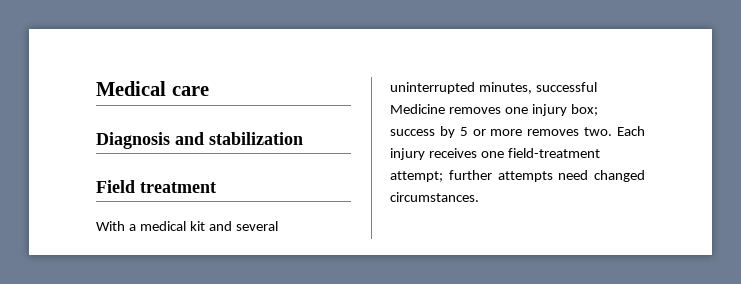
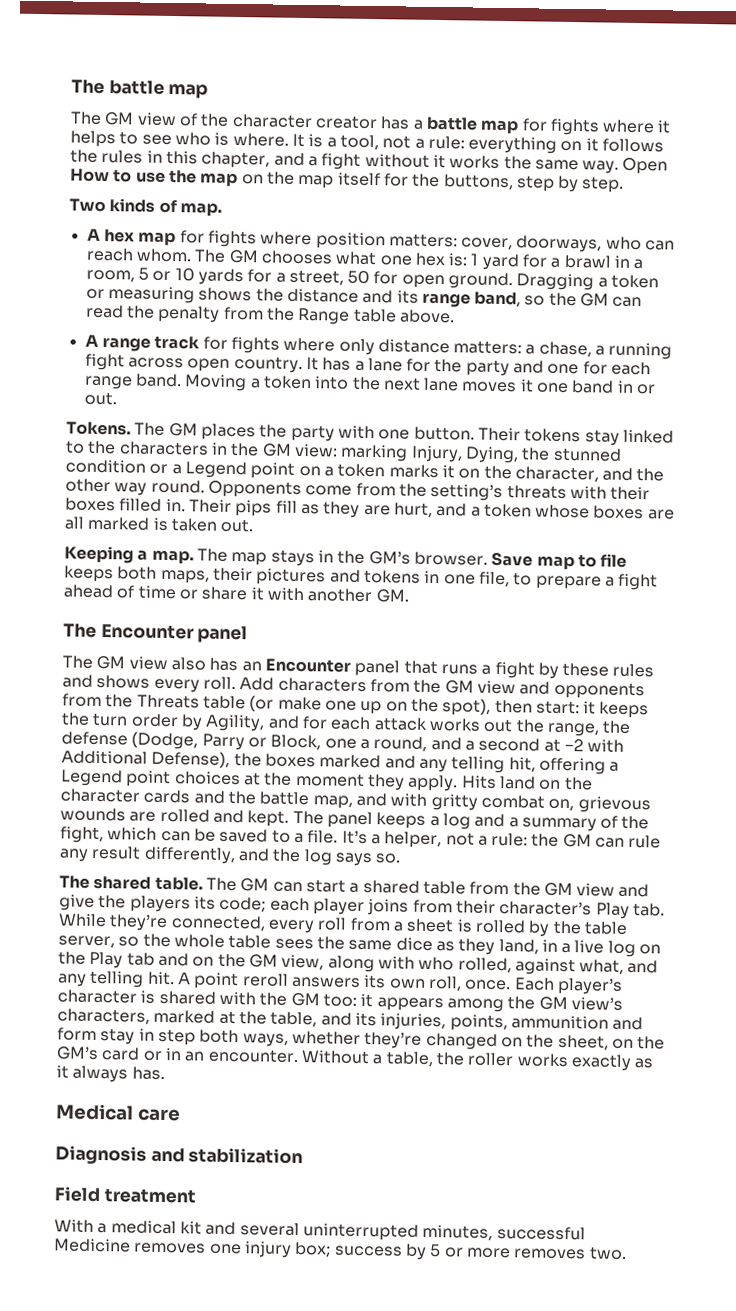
+ The battle map
+ The GM view of the character creator has a battle map for fights where it helps to see who is where. It is a tool, not a rule: everything on it follows the rules in this chapter, and a fight without it works the same way. Open How to use the map on the map itself for the buttons, step by step.
+ Two kinds of map.
+ A hex map for fights where position matters: cover, doorways, who can reach whom. The GM chooses what one hex is: 1 yard for a brawl in a room, 5 or 10 yards for a street, 50 for open ground. Dragging a token or measuring shows the distance and its range band, so the GM can read the penalty from the Range table above.
+ A range track for fights where only distance matters: a chase, a running fight across open country. It has a lane for the party and one for each range band. Moving a token into the next lane moves it one band in or out.
+ Tokens. The GM places the party with one button. Their tokens stay linked to the characters in the GM view: marking Injury, Dying, the stunned condition or a Legend point on a token marks it on the character, and the other way round. Opponents come from the setting’s threats with their boxes filled in. Their pips fill as they are hurt, and a token whose boxes are all marked is taken out.
+ Keeping a map. The map stays in the GM’s browser. Save map to file keeps both maps, their pictures and tokens in one file, to prepare a fight ahead of time or share it with another GM.
+ The Encounter panel
+ The GM view also has an Encounter panel that runs a fight by these rules and shows every roll. Add characters from the GM view and opponents from the Threats table (or make one up on the spot), then start: it keeps the turn order by Agility, and for each attack works out the range, the defense (Dodge, Parry or Block, one a round, and a second at −2 with Additional Defense), the boxes marked and any telling hit, offering a Legend point choices at the moment they apply. Hits land on the character cards and the battle map, and with gritty combat on, grievous wounds are rolled and kept. The panel keeps a log and a summary of the fight, which can be saved to a file. It’s a helper, not a rule: the GM can rule any result differently, and the log says so.
+ The shared table. The GM can start a shared table from the GM view and give the players its code; each player joins from their character’s Play tab. While they’re connected, every roll from a sheet is rolled by the table server, so the whole table sees the same dice as they land, in a live log on the Play tab and on the GM view, along with who rolled, against what, and any telling hit. A point reroll answers its own roll, once. Each player’s character is shared with the GM too: it appears among the GM view’s characters, marked at the table, and its injuries, points, ammunition and form stay in step both ways, whether they’re changed on the sheet, on the GM’s card or in an encounter. Without a table, the roller works exactly as it always has.
- Each injury receives one field-treatment attempt; further attempts need changed circumstances.

